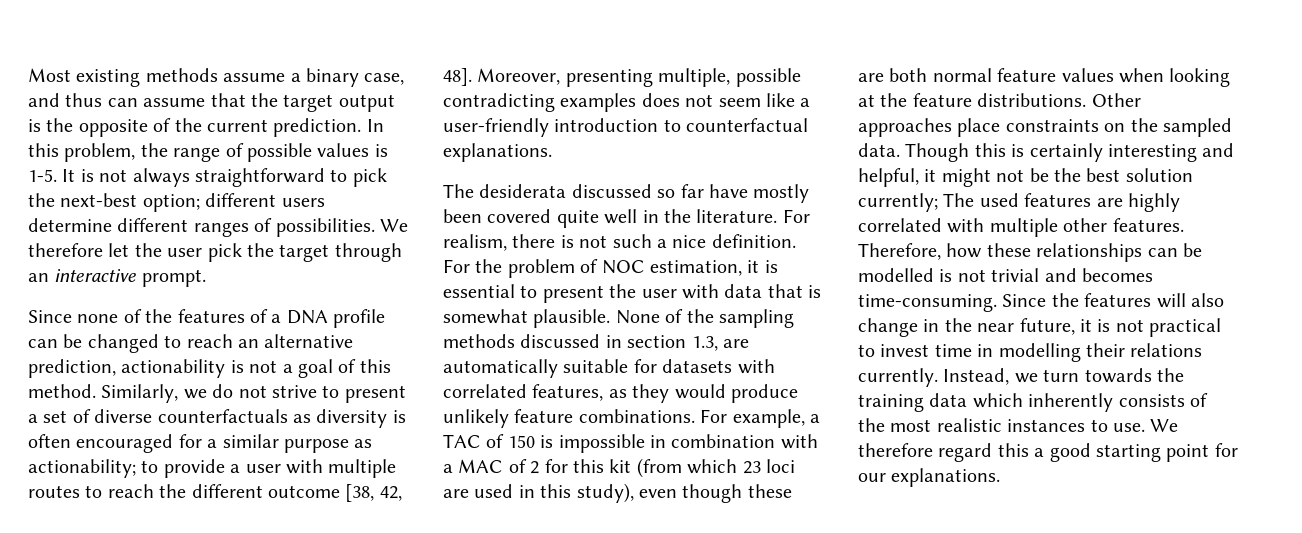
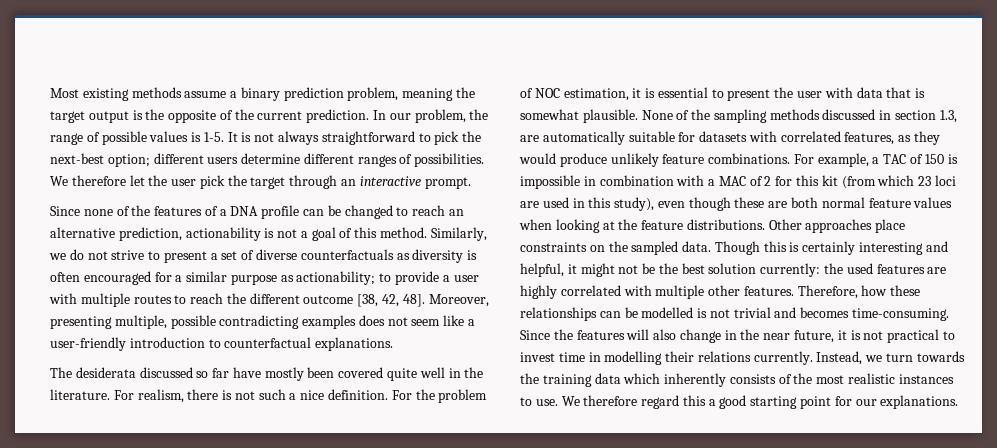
- Most existing methods assume a binary case, and thus can assume that the target output is the opposite of the current prediction.
+ Most existing methods assume a binary prediction problem, meaning the target output is the opposite of the current prediction.
- In this problem, the range of possible values is 1-5.
+ In our problem, the range of possible values is 1-5.
- Though this is certainly interesting and helpful, it might not be the best solution currently; The used features are highly correlated with multiple other features.
+ Though this is certainly interesting and helpful, it might not be the best solution currently: the used features are highly correlated with multiple other features.

